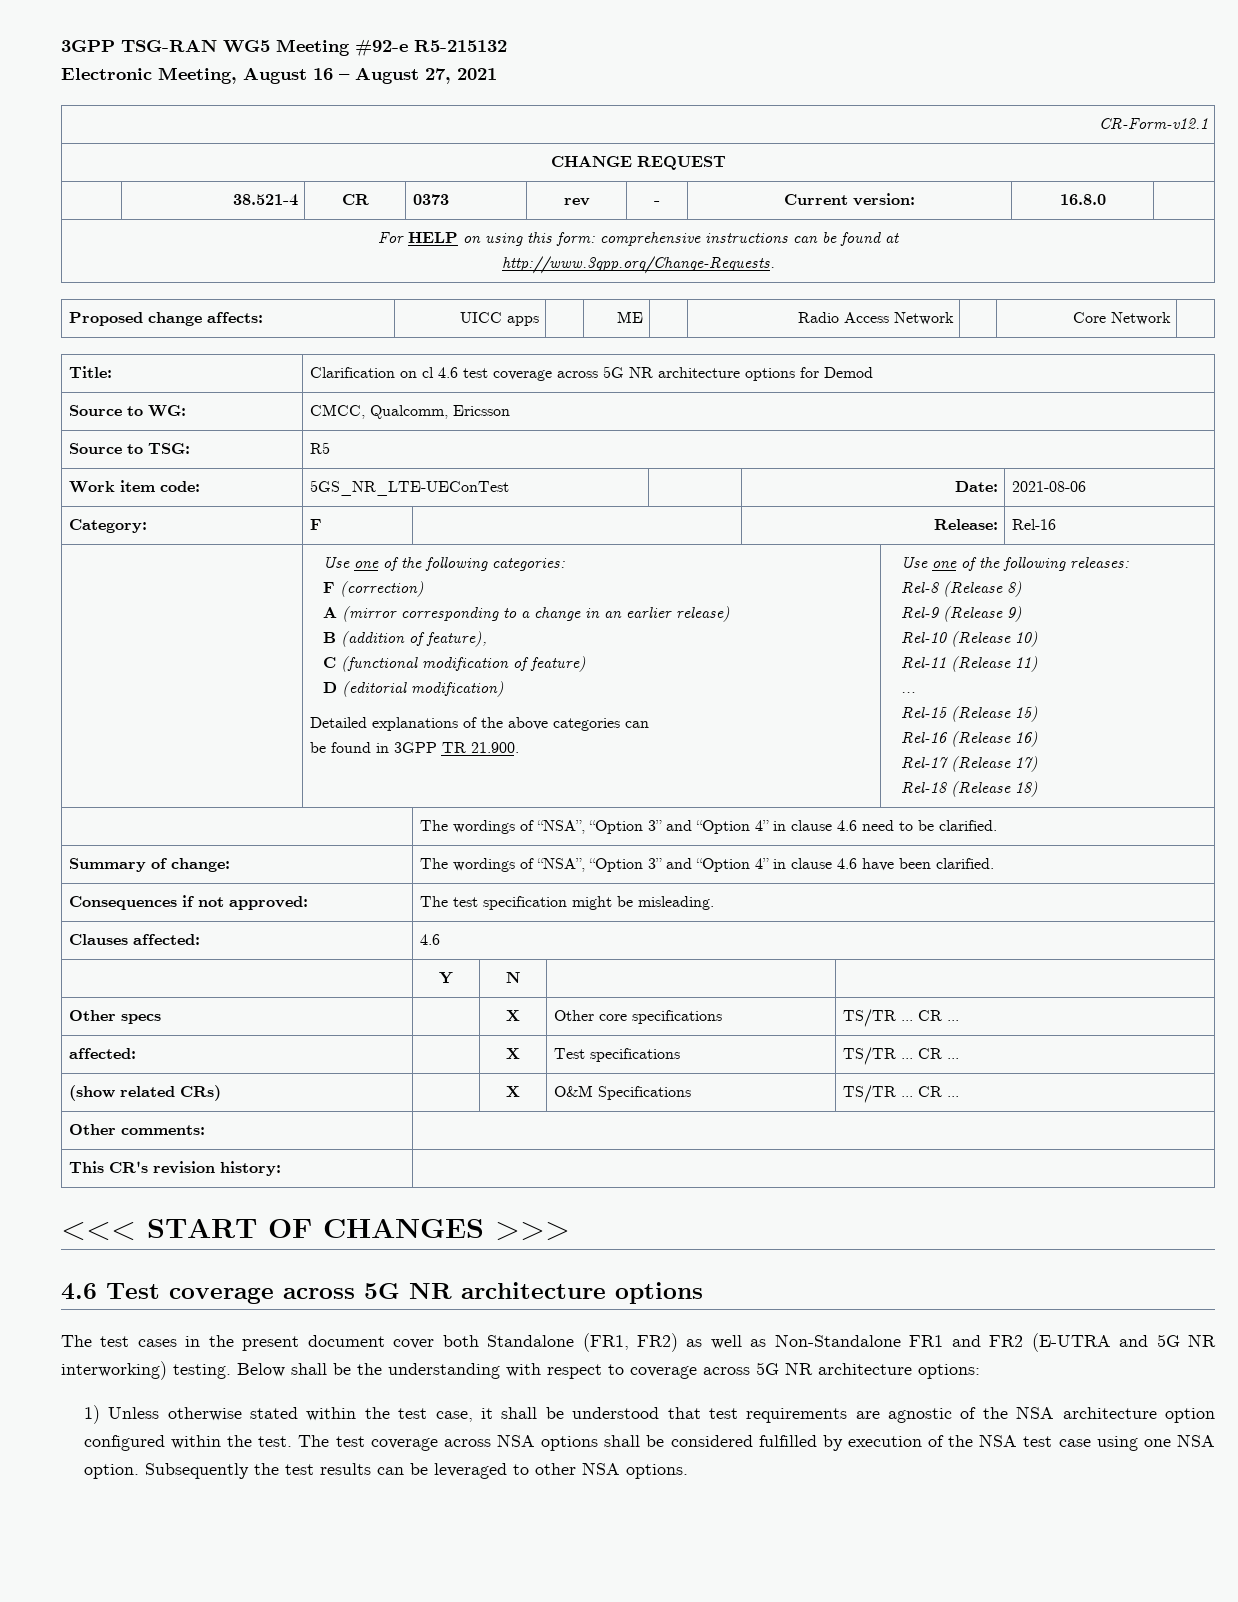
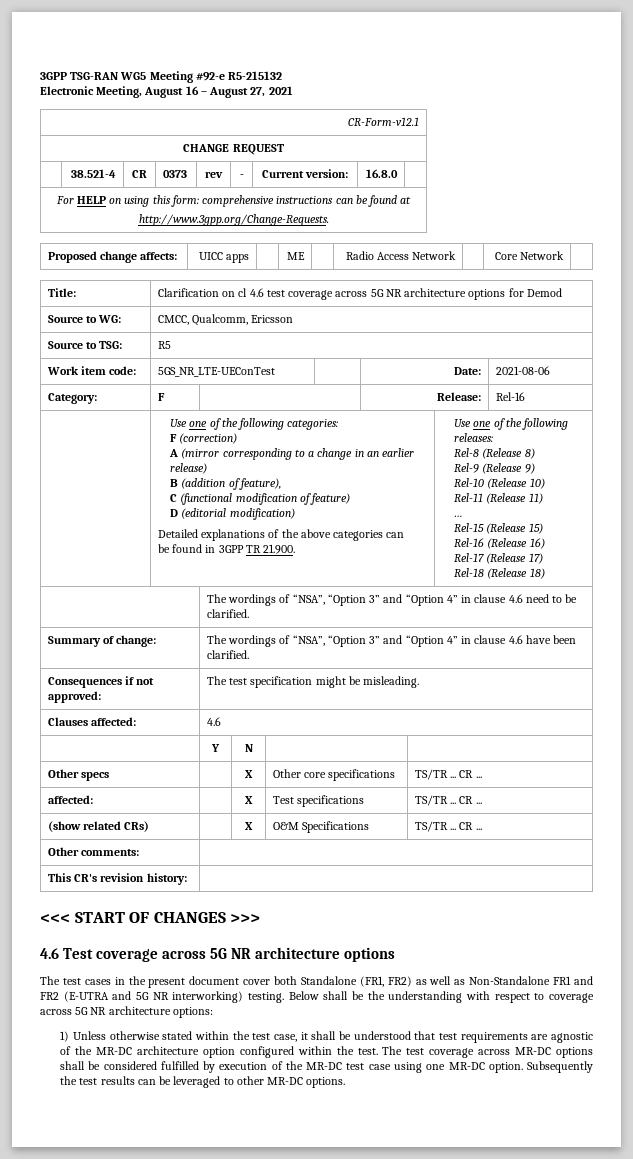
- 1) Unless otherwise stated within the test case, it shall be understood that test requirements are agnostic of the NSA architecture option configured within the test.
+ 1) Unless otherwise stated within the test case, it shall be understood that test requirements are agnostic of the MR-DC architecture option configured within the test.
- The test coverage across NSA options shall be considered fulfilled by execution of the NSA test case using one NSA option.
+ The test coverage across MR-DC options shall be considered fulfilled by execution of the MR-DC test case using one MR-DC option.
- Subsequently the test results can be leveraged to other NSA options.
+ Subsequently the test results can be leveraged to other MR-DC options.

